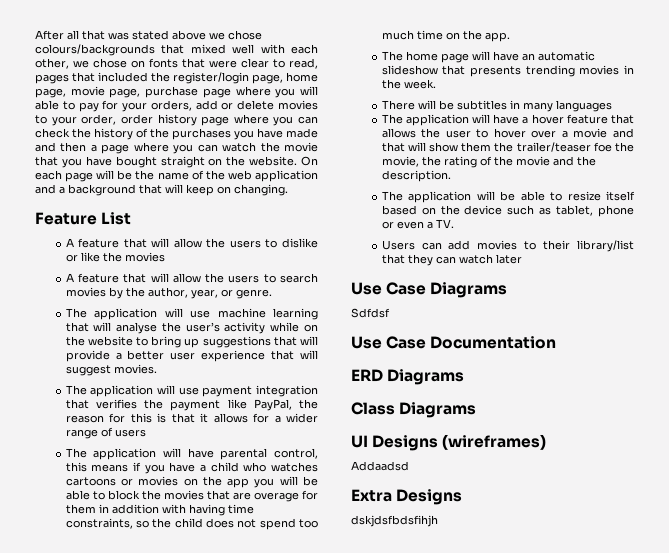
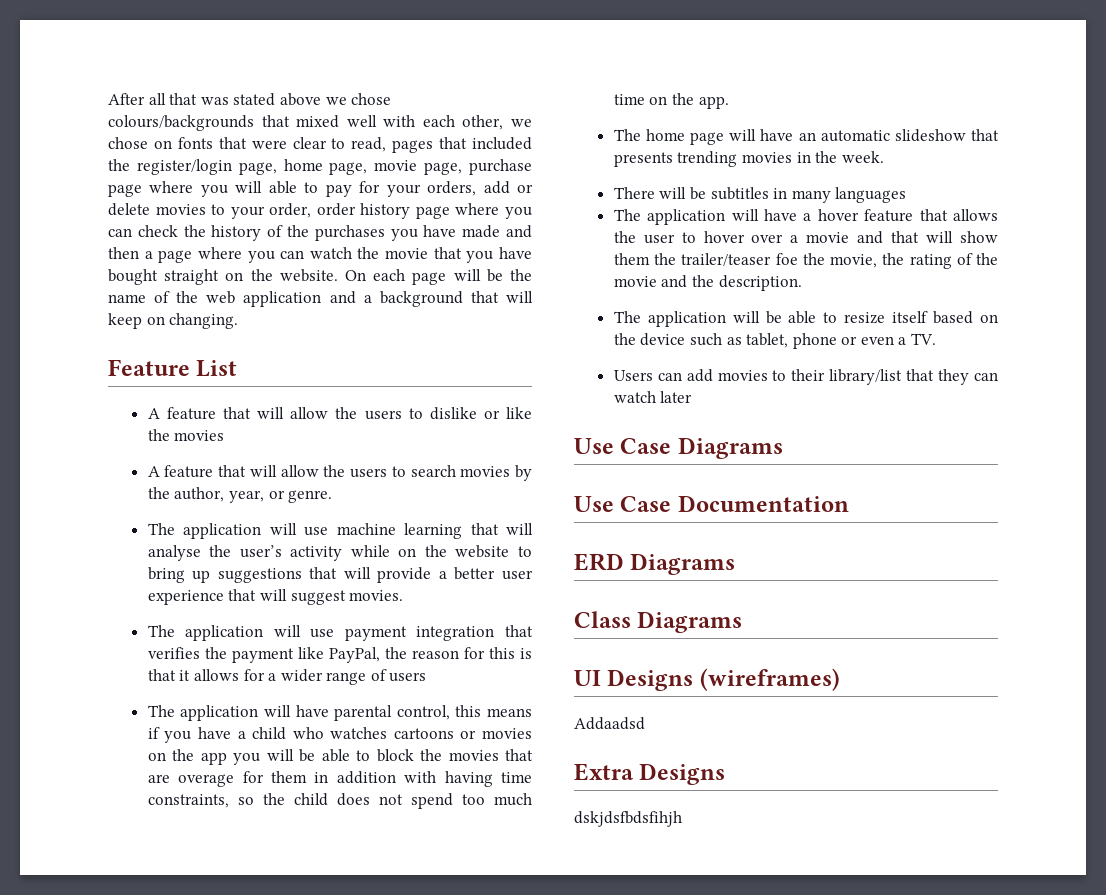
- Sdfdsf

